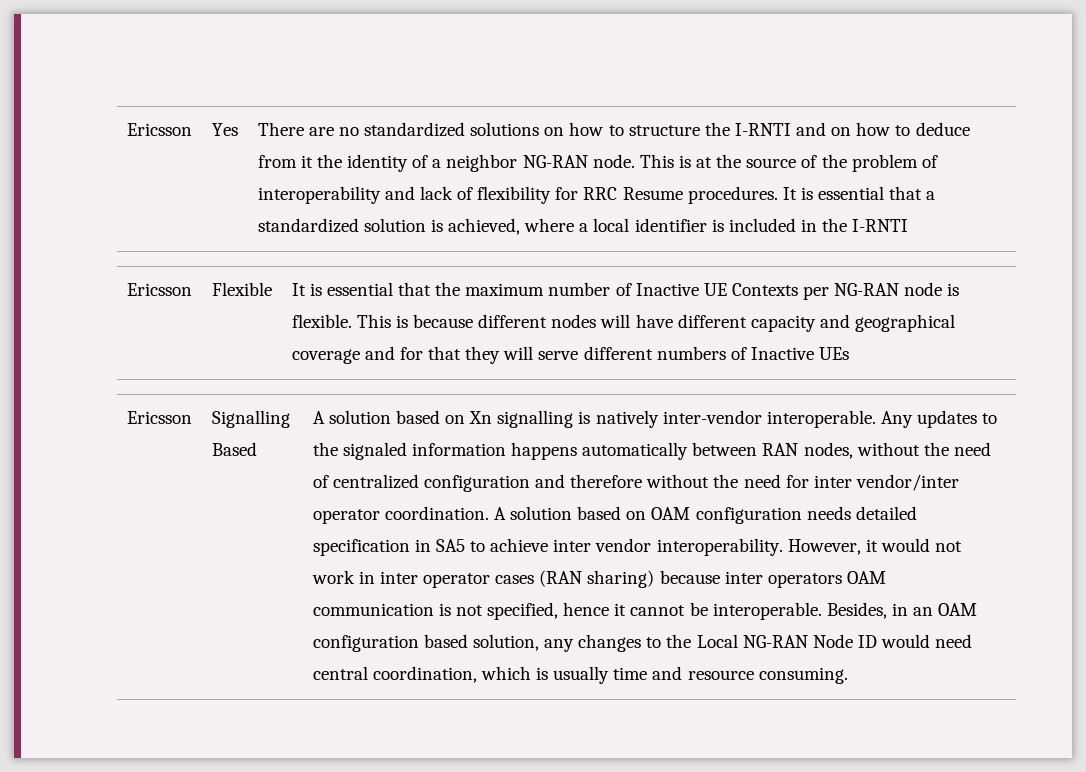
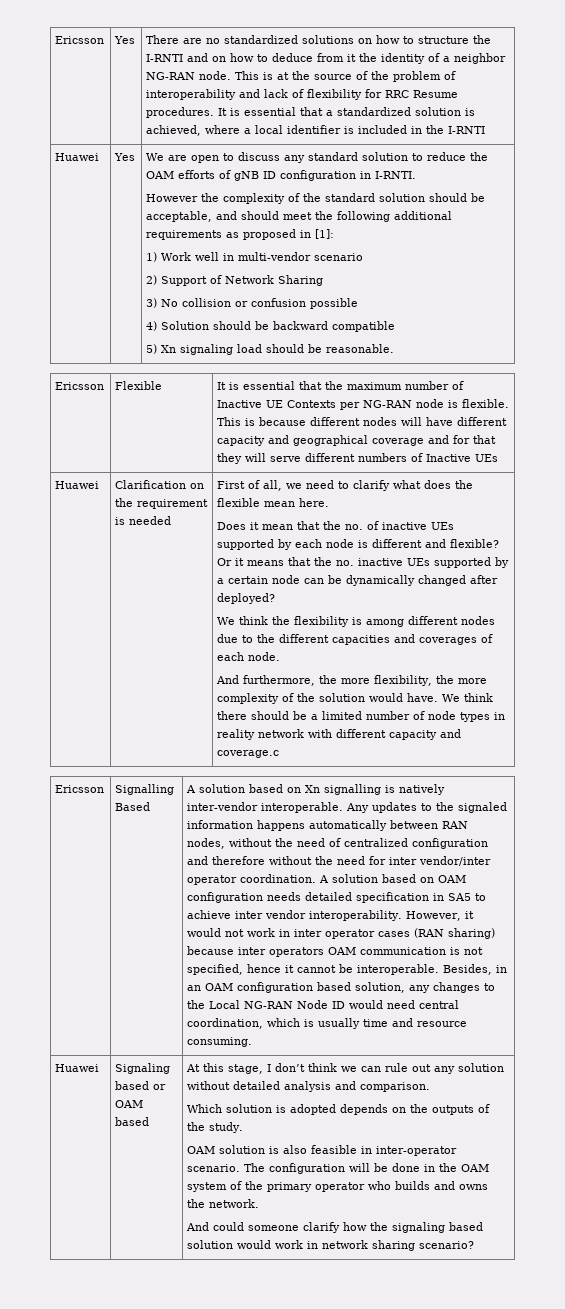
+ Huawei | Yes | We are open to discuss any standard solution to reduce the OAM efforts of gNB ID configuration in I-RNTI.
+ However the complexity of the standard solution should be acceptable, and should meet the following additional requirements as proposed in [1]:
+ 1) Work well in multi-vendor scenario
+ 2) Support of Network Sharing
+ 3) No collision or confusion possible
+ 4) Solution should be backward compatible
+ 5) Xn signaling load should be reasonable.
+ Huawei | Clarification on the requirement is needed | First of all, we need to clarify what does the flexible mean here.
+ Does it mean that the no. of inactive UEs supported by each node is different and flexible? Or it means that the no. inactive UEs supported by a certain node can be dynamically changed after deployed?
+ We think the flexibility is among different nodes due to the different capacities and coverages of each node.
+ And furthermore, the more flexibility, the more complexity of the solution would have. We think there should be a limited number of node types in reality network with different capacity and coverage.c
+ Huawei | Signaling based or OAM based | At this stage, I don’t think we can rule out any solution without detailed analysis and comparison.
+ Which solution is adopted depends on the outputs of the study.
+ OAM solution is also feasible in inter-operator scenario. The configuration will be done in the OAM system of the primary operator who builds and owns the network.
+ And could someone clarify how the signaling based solution would work in network sharing scenario?

